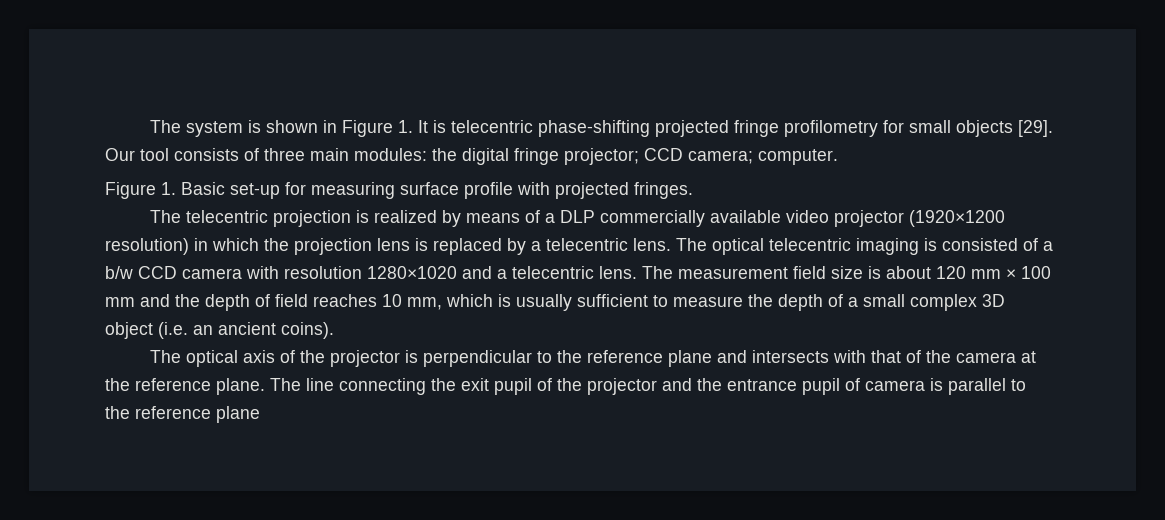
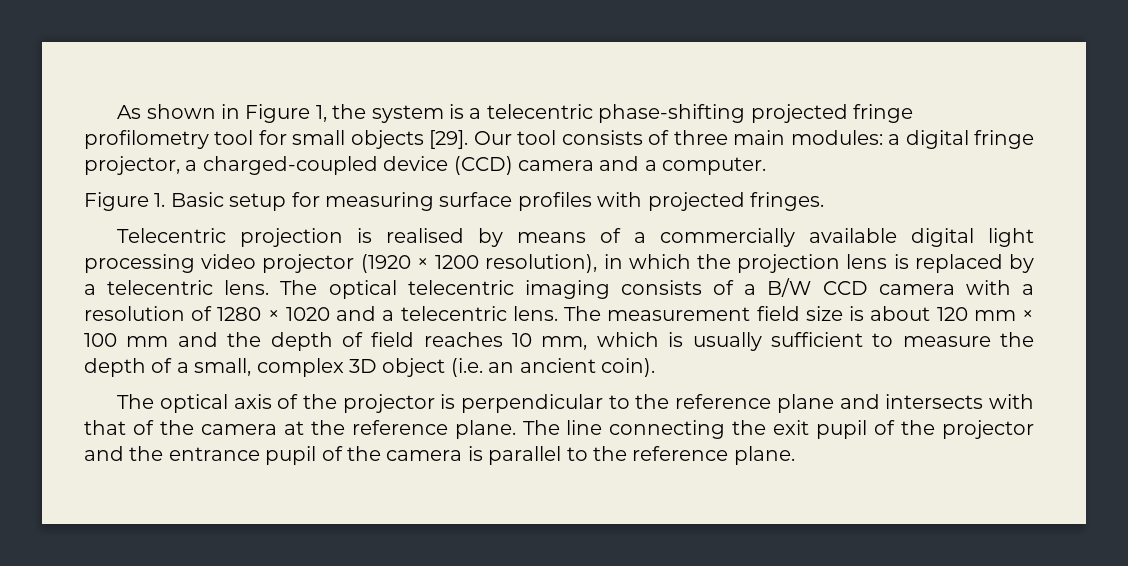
- The system is shown in Figure 1. It is telecentric phase-shifting projected fringe profilometry for small objects [29].
+ As shown in Figure 1, the system is a telecentric phase-shifting projected fringe profilometry tool for small objects [29].
- Our tool consists of three main modules: the digital fringe projector; CCD camera; computer.
+ Our tool consists of three main modules: a digital fringe projector, a charged-coupled device (CCD) camera and a computer.
- Figure 1. Basic set-up for measuring surface profile with projected fringes.
+ Figure 1. Basic setup for measuring surface profiles with projected fringes.
- The telecentric projection is realized by means of a DLP commercially available video projector (1920×1200 resolution) in which the projection lens is replaced by a telecentric lens.
+ Telecentric projection is realised by means of a commercially available digital light processing video projector (1920 × 1200 resolution), in which the projection lens is replaced by a telecentric lens.
- The optical telecentric imaging is consisted of a b/w CCD camera with resolution 1280×1020 and a telecentric lens.
+ The optical telecentric imaging consists of a B/W CCD camera with a resolution of 1280 × 1020 and a telecentric lens.
- The measurement field size is about 120 mm × 100 mm and the depth of field reaches 10 mm, which is usually sufficient to measure the depth of a small complex 3D object (i.e. an ancient coins).
+ The measurement field size is about 120 mm × 100 mm and the depth of field reaches 10 mm, which is usually sufficient to measure the depth of a small, complex 3D object (i.e. an ancient coin).
- The line connecting the exit pupil of the projector and the entrance pupil of camera is parallel to the reference plane
+ The line connecting the exit pupil of the projector and the entrance pupil of the camera is parallel to the reference plane.

